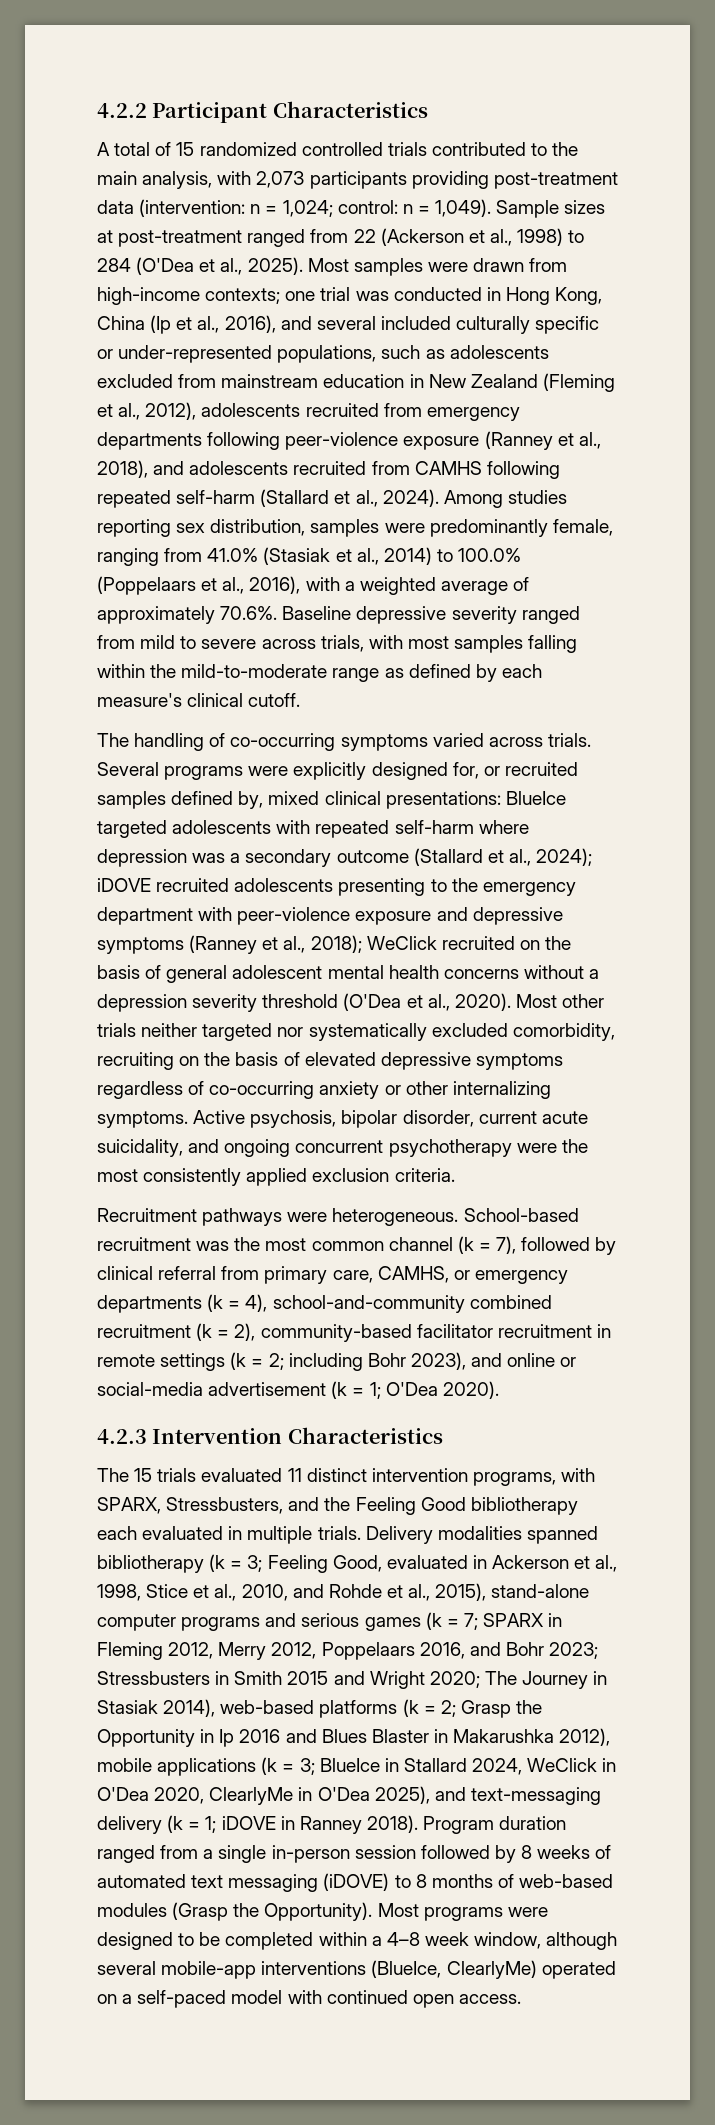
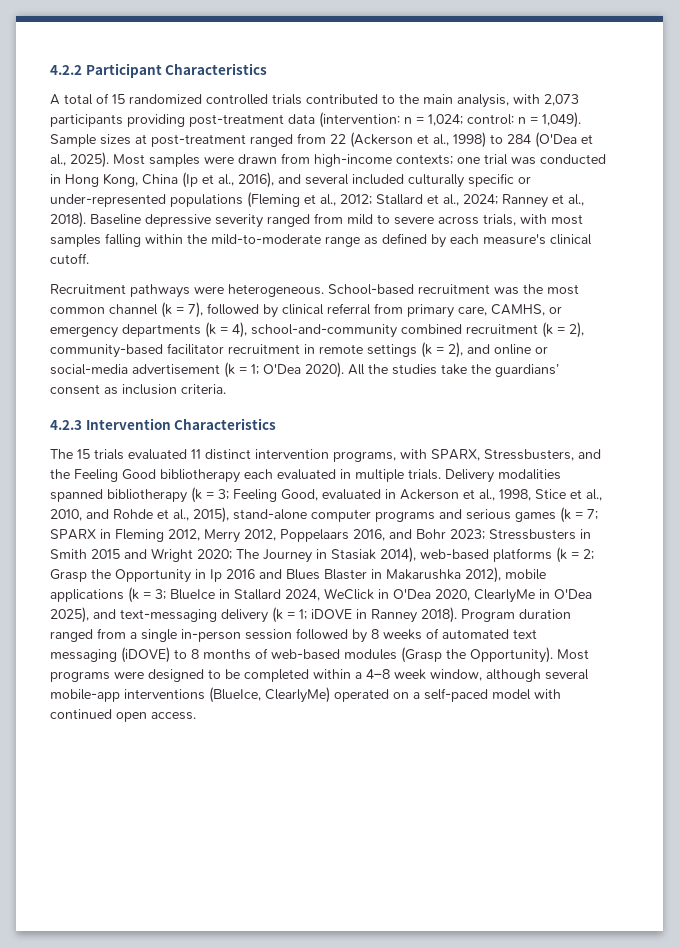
- Most samples were drawn from high-income contexts; one trial was conducted in Hong Kong, China (Ip et al., 2016), and several included culturally specific or under-represented populations, such as adolescents excluded from mainstream education in New Zealand (Fleming et al., 2012), adolescents recruited from emergency departments following peer-violence exposure (Ranney et al., 2018), and adolescents recruited from CAMHS following repeated self-harm (Stallard et al., 2024). Among studies reporting sex distribution, samples were predominantly female, ranging from 41.0% (Stasiak et al., 2014) to 100.0% (Poppelaars et al., 2016), with a weighted average of approximately 70.6%. Baseline depressive severity ranged from mild to severe across trials, with most samples falling within the mild-to-moderate range as defined by each measure's clinical cutoff.
+ Most samples were drawn from high-income contexts; one trial was conducted in Hong Kong, China (Ip et al., 2016), and several included culturally specific or under-represented populations (Fleming et al., 2012; Stallard et al., 2024; Ranney et al., 2018). Baseline depressive severity ranged from mild to severe across trials, with most samples falling within the mild-to-moderate range as defined by each measure's clinical cutoff.
- The handling of co-occurring symptoms varied across trials. Several programs were explicitly designed for, or recruited samples defined by, mixed clinical presentations: BlueIce targeted adolescents with repeated self-harm where depression was a secondary outcome (Stallard et al., 2024); iDOVE recruited adolescents presenting to the emergency department with peer-violence exposure and depressive symptoms (Ranney et al., 2018); WeClick recruited on the basis of general adolescent mental health concerns without a depression severity threshold (O'Dea et al., 2020). Most other trials neither targeted nor systematically excluded comorbidity, recruiting on the basis of elevated depressive symptoms regardless of co-occurring anxiety or other internalizing symptoms. Active psychosis, bipolar disorder, current acute suicidality, and ongoing concurrent psychotherapy were the most consistently applied exclusion criteria.
- School-based recruitment was the most common channel (k = 7), followed by clinical referral from primary care, CAMHS, or emergency departments (k = 4), school-and-community combined recruitment (k = 2), community-based facilitator recruitment in remote settings (k = 2; including Bohr 2023), and online or social-media advertisement (k = 1; O'Dea 2020).
+ School-based recruitment was the most common channel (k = 7), followed by clinical referral from primary care, CAMHS, or emergency departments (k = 4), school-and-community combined recruitment (k = 2), community-based facilitator recruitment in remote settings (k = 2), and online or social-media advertisement (k = 1; O'Dea 2020). All the studies take the guardians’ consent as inclusion criteria.

